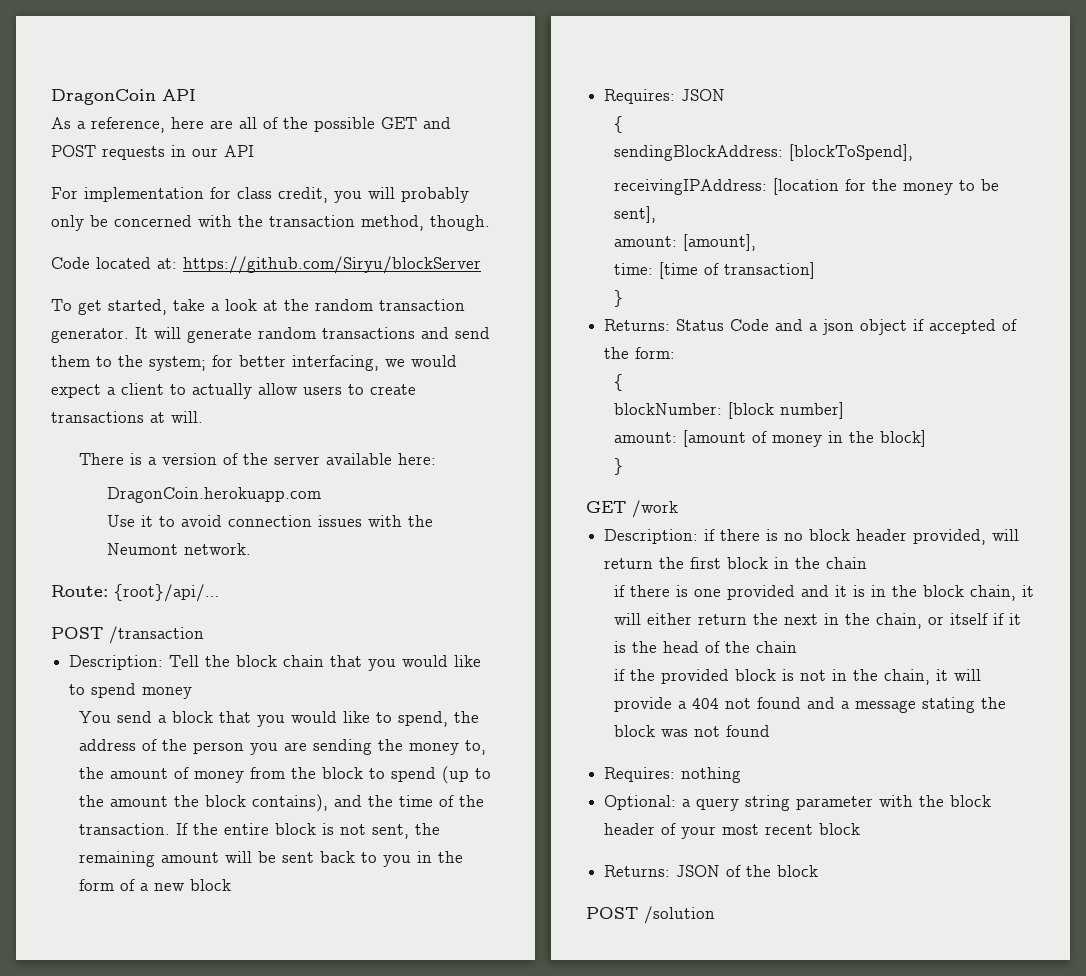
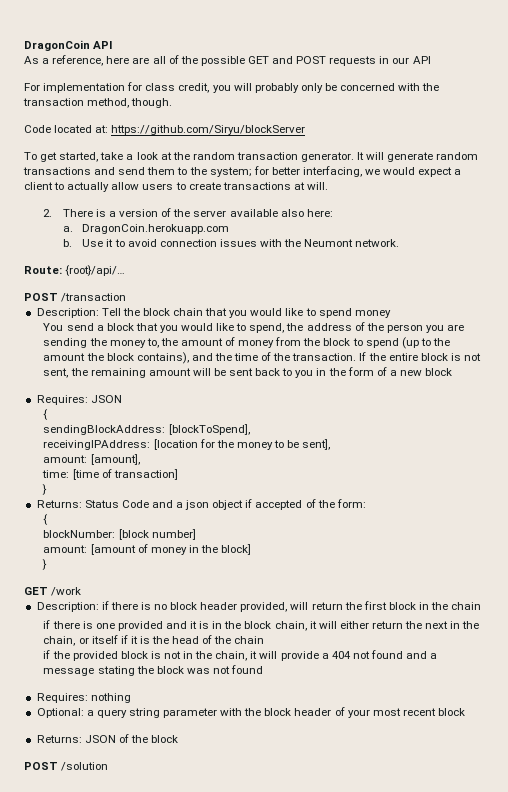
- There is a version of the server available here:
+ 2. There is a version of the server available also here:
+ a.
+ b.

